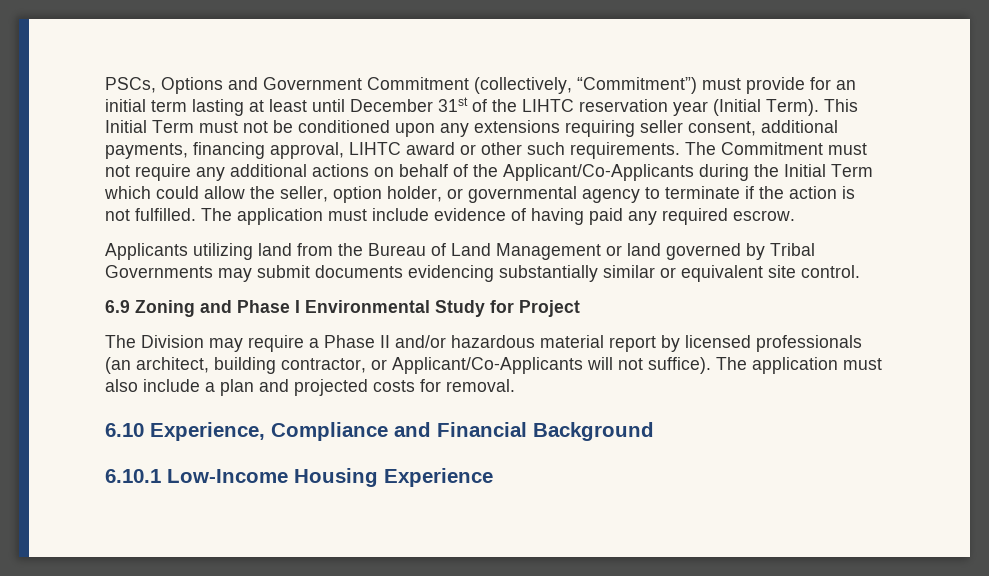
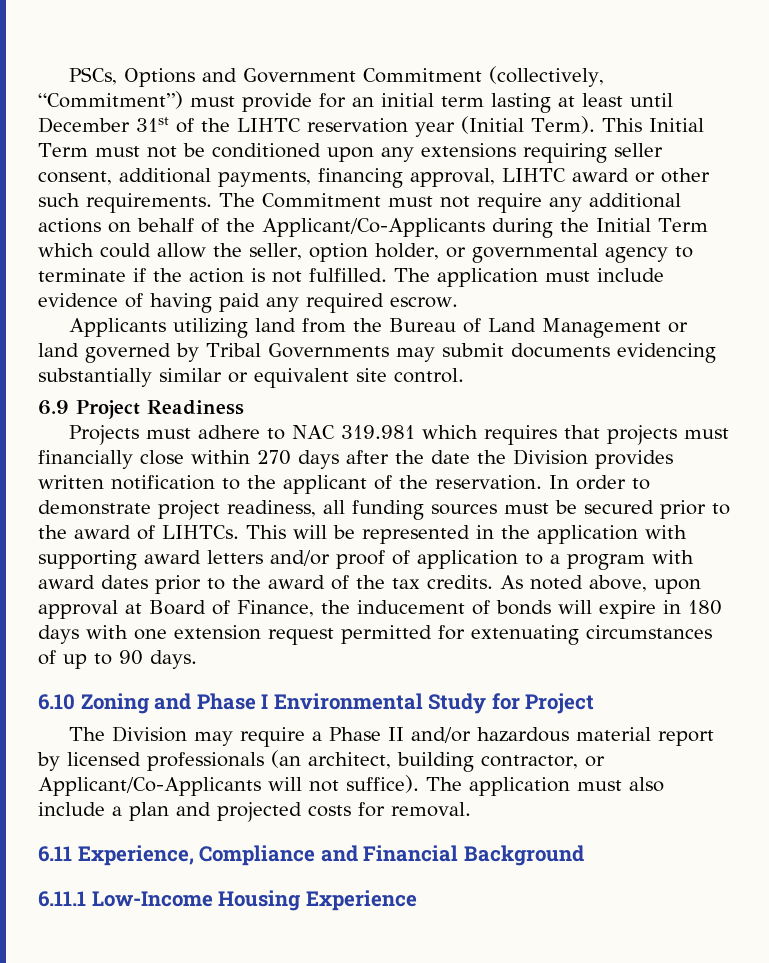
- 6.9 Zoning and Phase I Environmental Study for Project
+ 6.9 Project Readiness
+ Projects must adhere to NAC 319.981 which requires that projects must financially close within 270 days after the date the Division provides written notification to the applicant of the reservation. In order to demonstrate project readiness, all funding sources must be secured prior to the award of LIHTCs. This will be represented in the application with supporting award letters and/or proof of application to a program with award dates prior to the award of the tax credits. As noted above, upon approval at Board of Finance, the inducement of bonds will expire in 180 days with one extension request permitted for extenuating circumstances of up to 90 days.
+ 6.10 Zoning and Phase I Environmental Study for Project
- 6.10 Experience, Compliance and Financial Background
+ 6.11 Experience, Compliance and Financial Background
- 6.10.1 Low-Income Housing Experience
+ 6.11.1 Low-Income Housing Experience

